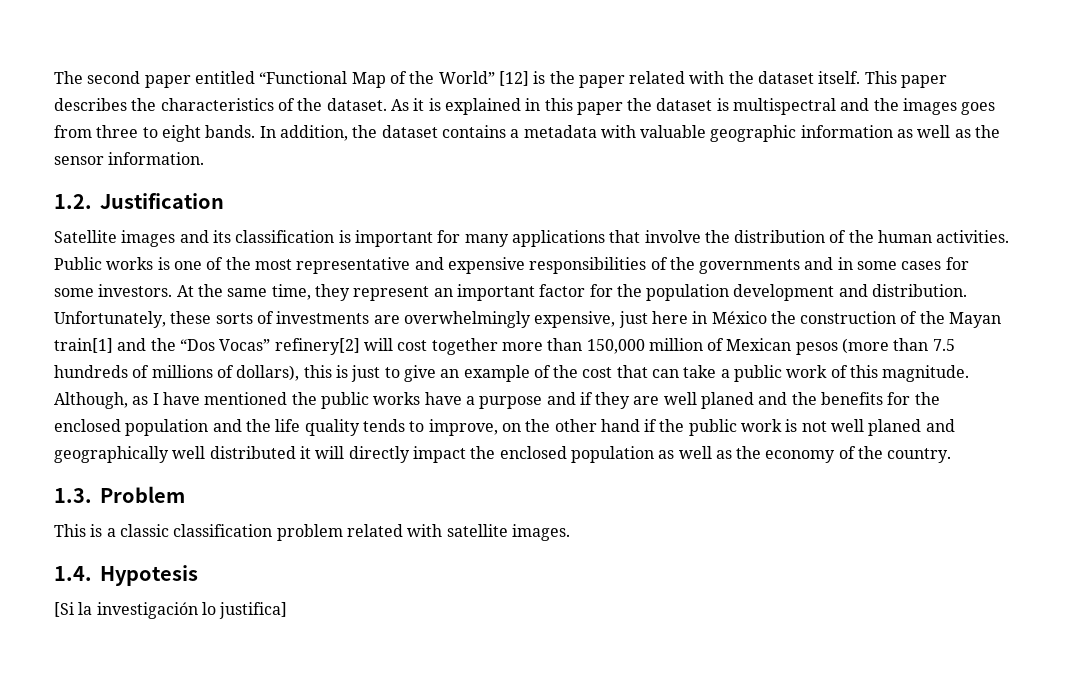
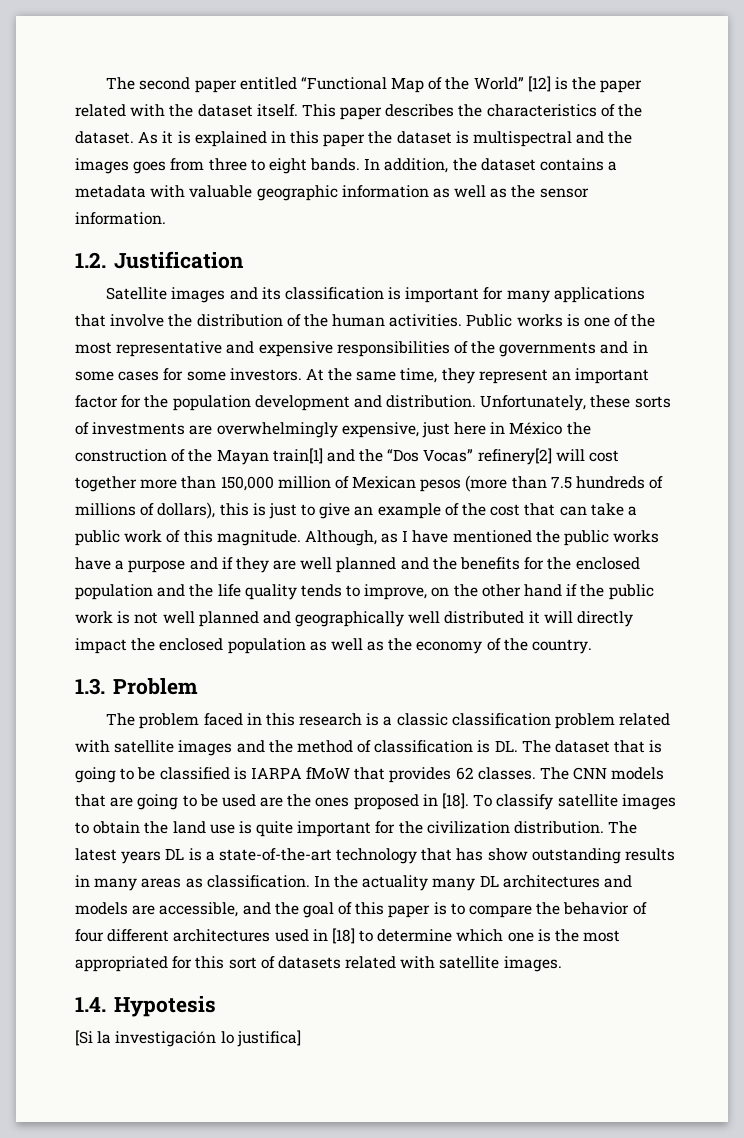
- Although, as I have mentioned the public works have a purpose and if they are well planed and the benefits for the enclosed population and the life quality tends to improve, on the other hand if the public work is not well planed and geographically well distributed it will directly impact the enclosed population as well as the economy of the country.
+ Although, as I have mentioned the public works have a purpose and if they are well planned and the benefits for the enclosed population and the life quality tends to improve, on the other hand if the public work is not well planned and geographically well distributed it will directly impact the enclosed population as well as the economy of the country.
- This is a classic classification problem related with satellite images.
+ The problem faced in this research is a classic classification problem related with satellite images and the method of classification is DL. The dataset that is going to be classified is IARPA fMoW that provides 62 classes. The CNN models that are going to be used are the ones proposed in [18]. To classify satellite images to obtain the land use is quite important for the civilization distribution. The latest years DL is a state-of-the-art technology that has show outstanding results in many areas as classification. In the actuality many DL architectures and models are accessible, and the goal of this paper is to compare the behavior of four different architectures used in [18] to determine which one is the most appropriated for this sort of datasets related with satellite images.

